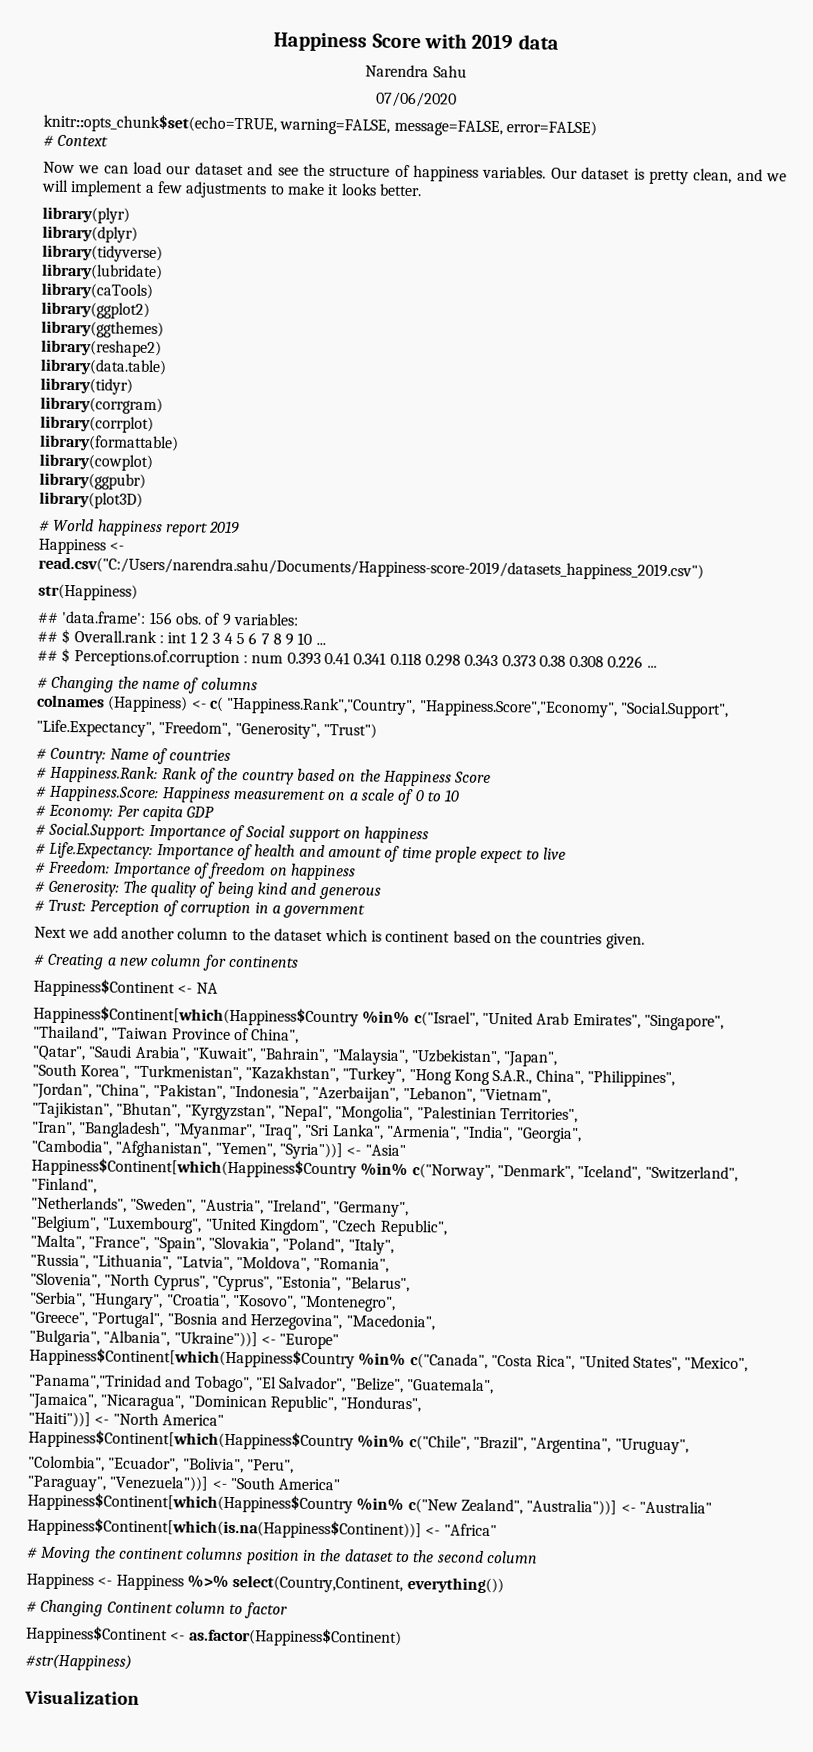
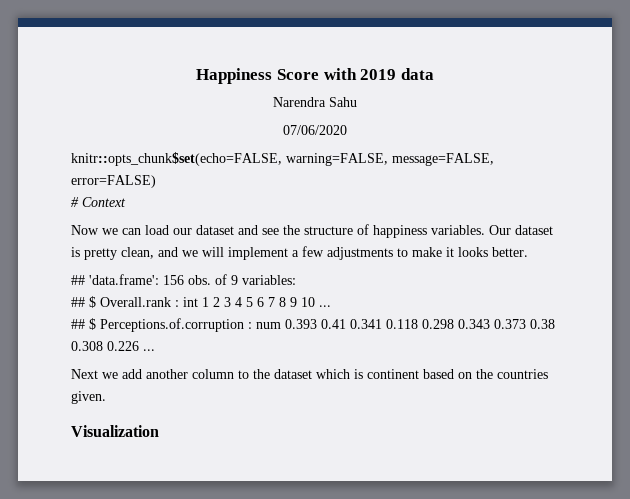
- knitr::opts_chunk$set(echo=TRUE, warning=FALSE, message=FALSE, error=FALSE)
+ knitr::opts_chunk$set(echo=FALSE, warning=FALSE, message=FALSE, error=FALSE)
- library(plyr)
- library(dplyr)
- library(tidyverse)
- library(lubridate)
- library(caTools)
- library(ggplot2)
- library(ggthemes)
- library(reshape2)
- library(data.table)
- library(tidyr)
- library(corrgram)
- library(corrplot)
- library(formattable)
- library(cowplot)
- library(ggpubr)
- library(plot3D)
- # World happiness report 2019
- Happiness <- read.csv("C:/Users/narendra.sahu/Documents/Happiness-score-2019/datasets_happiness_2019.csv")
- str(Happiness)
- # Changing the name of columns
- colnames (Happiness) <- c( "Happiness.Rank","Country", "Happiness.Score","Economy", "Social.Support",
- "Life.Expectancy", "Freedom", "Generosity", "Trust")
- # Country: Name of countries
- # Happiness.Rank: Rank of the country based on the Happiness Score
- # Happiness.Score: Happiness measurement on a scale of 0 to 10
- # Economy: Per capita GDP
- # Social.Support: Importance of Social support on happiness
- # Life.Expectancy: Importance of health and amount of time prople expect to live
- # Freedom: Importance of freedom on happiness
- # Generosity: The quality of being kind and generous
- # Trust: Perception of corruption in a government
- # Creating a new column for continents
- Happiness$Continent <- NA
- Happiness$Continent[which(Happiness$Country %in% c("Israel", "United Arab Emirates", "Singapore", "Thailand", "Taiwan Province of China",
- "Qatar", "Saudi Arabia", "Kuwait", "Bahrain", "Malaysia", "Uzbekistan", "Japan",
- "South Korea", "Turkmenistan", "Kazakhstan", "Turkey", "Hong Kong S.A.R., China", "Philippines",
- "Jordan", "China", "Pakistan", "Indonesia", "Azerbaijan", "Lebanon", "Vietnam",
- "Tajikistan", "Bhutan", "Kyrgyzstan", "Nepal", "Mongolia", "Palestinian Territories",
- "Iran", "Bangladesh", "Myanmar", "Iraq", "Sri Lanka", "Armenia", "India", "Georgia",
- "Cambodia", "Afghanistan", "Yemen", "Syria"))] <- "Asia"
- Happiness$Continent[which(Happiness$Country %in% c("Norway", "Denmark", "Iceland", "Switzerland", "Finland",
- "Netherlands", "Sweden", "Austria", "Ireland", "Germany",
- "Belgium", "Luxembourg", "United Kingdom", "Czech Republic",
- "Malta", "France", "Spain", "Slovakia", "Poland", "Italy",
- "Russia", "Lithuania", "Latvia", "Moldova", "Romania",
- "Slovenia", "North Cyprus", "Cyprus", "Estonia", "Belarus",
- "Serbia", "Hungary", "Croatia", "Kosovo", "Montenegro",
- "Greece", "Portugal", "Bosnia and Herzegovina", "Macedonia",
- "Bulgaria", "Albania", "Ukraine"))] <- "Europe"
- Happiness$Continent[which(Happiness$Country %in% c("Canada", "Costa Rica", "United States", "Mexico",
- "Panama","Trinidad and Tobago", "El Salvador", "Belize", "Guatemala",
- "Jamaica", "Nicaragua", "Dominican Republic", "Honduras",
- "Haiti"))] <- "North America"
- Happiness$Continent[which(Happiness$Country %in% c("Chile", "Brazil", "Argentina", "Uruguay",
- "Colombia", "Ecuador", "Bolivia", "Peru",
- "Paraguay", "Venezuela"))] <- "South America"
- Happiness$Continent[which(Happiness$Country %in% c("New Zealand", "Australia"))] <- "Australia"
- Happiness$Continent[which(is.na(Happiness$Continent))] <- "Africa"
- # Moving the continent columns position in the dataset to the second column
- Happiness <- Happiness %>% select(Country,Continent, everything())
- # Changing Continent column to factor
- Happiness$Continent <- as.factor(Happiness$Continent)
- #str(Happiness)

